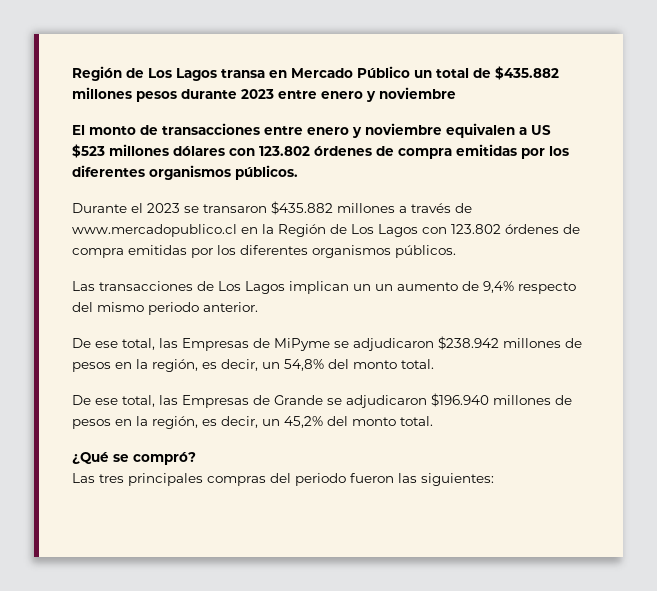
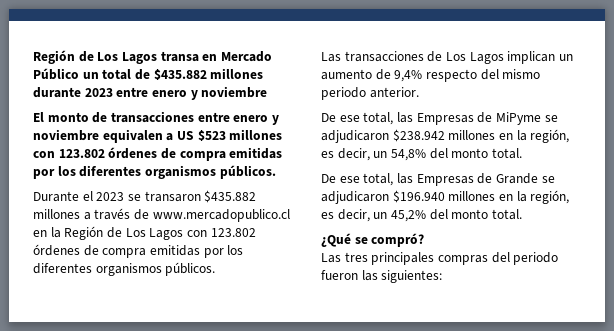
- Región de Los Lagos transa en Mercado Público un total de $435.882 millones pesos durante 2023 entre enero y noviembre
+ Región de Los Lagos transa en Mercado Público un total de $435.882 millones durante 2023 entre enero y noviembre
- El monto de transacciones entre enero y noviembre equivalen a US $523 millones dólares con 123.802 órdenes de compra emitidas por los diferentes organismos públicos.
+ El monto de transacciones entre enero y noviembre equivalen a US $523 millones con 123.802 órdenes de compra emitidas por los diferentes organismos públicos.
- Las transacciones de Los Lagos implican un un aumento de 9,4% respecto del mismo periodo anterior.
+ Las transacciones de Los Lagos implican un aumento de 9,4% respecto del mismo periodo anterior.
- De ese total, las Empresas de MiPyme se adjudicaron $238.942 millones de pesos en la región, es decir, un 54,8% del monto total.
+ De ese total, las Empresas de MiPyme se adjudicaron $238.942 millones en la región, es decir, un 54,8% del monto total.
- De ese total, las Empresas de Grande se adjudicaron $196.940 millones de pesos en la región, es decir, un 45,2% del monto total.
+ De ese total, las Empresas de Grande se adjudicaron $196.940 millones en la región, es decir, un 45,2% del monto total.

